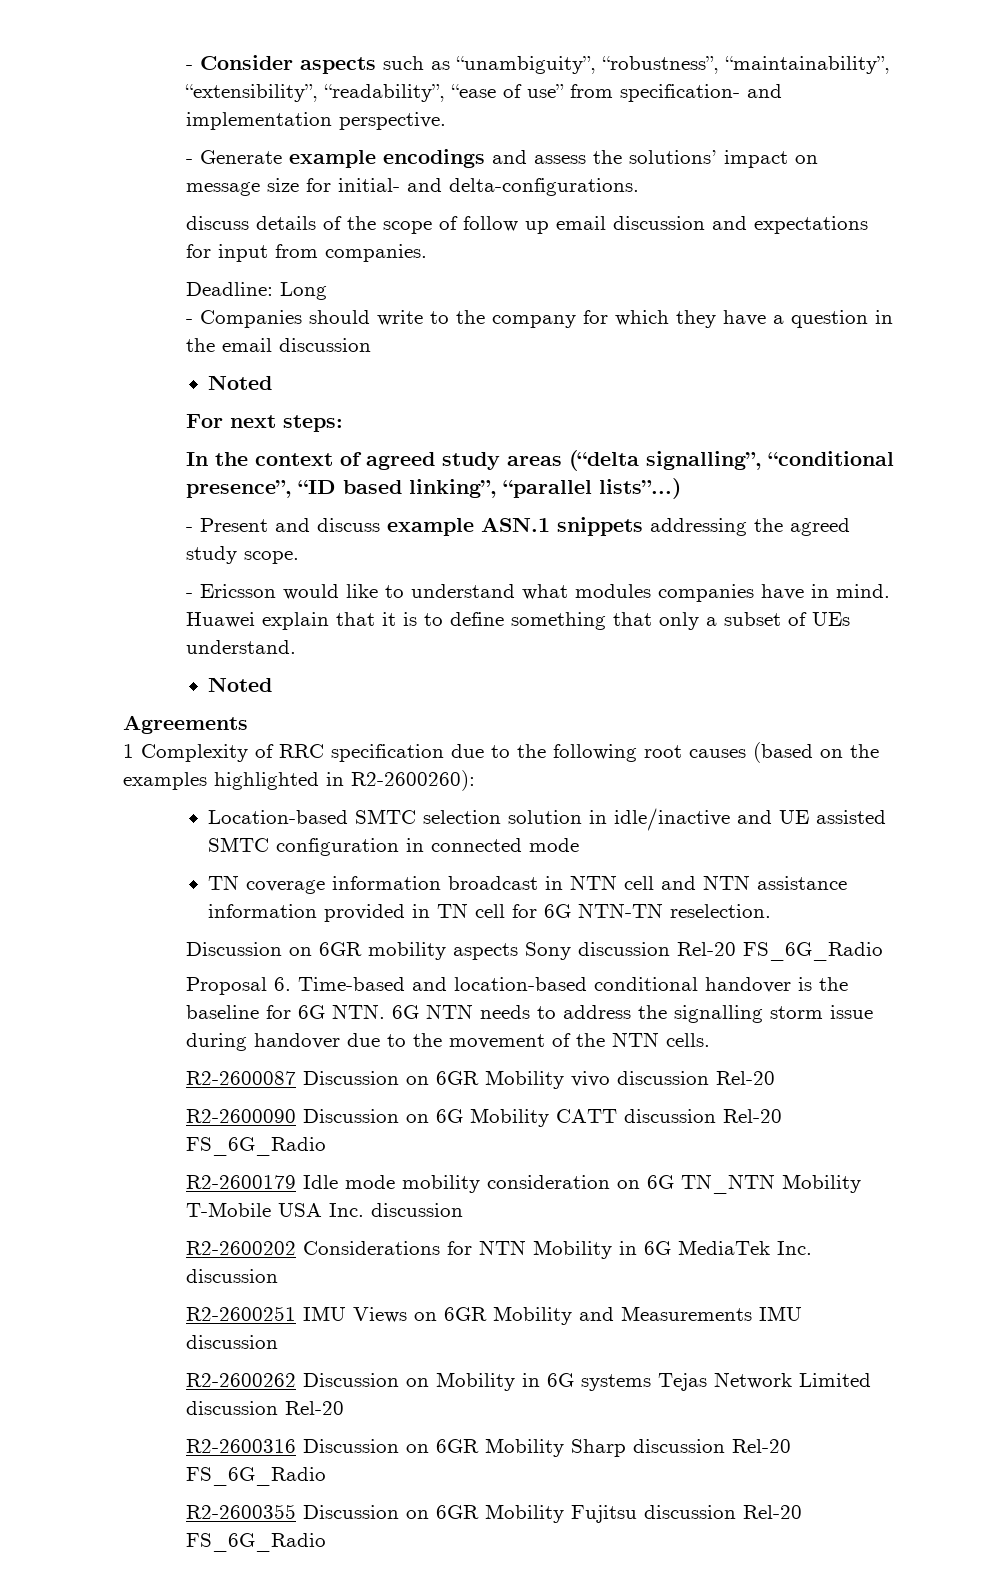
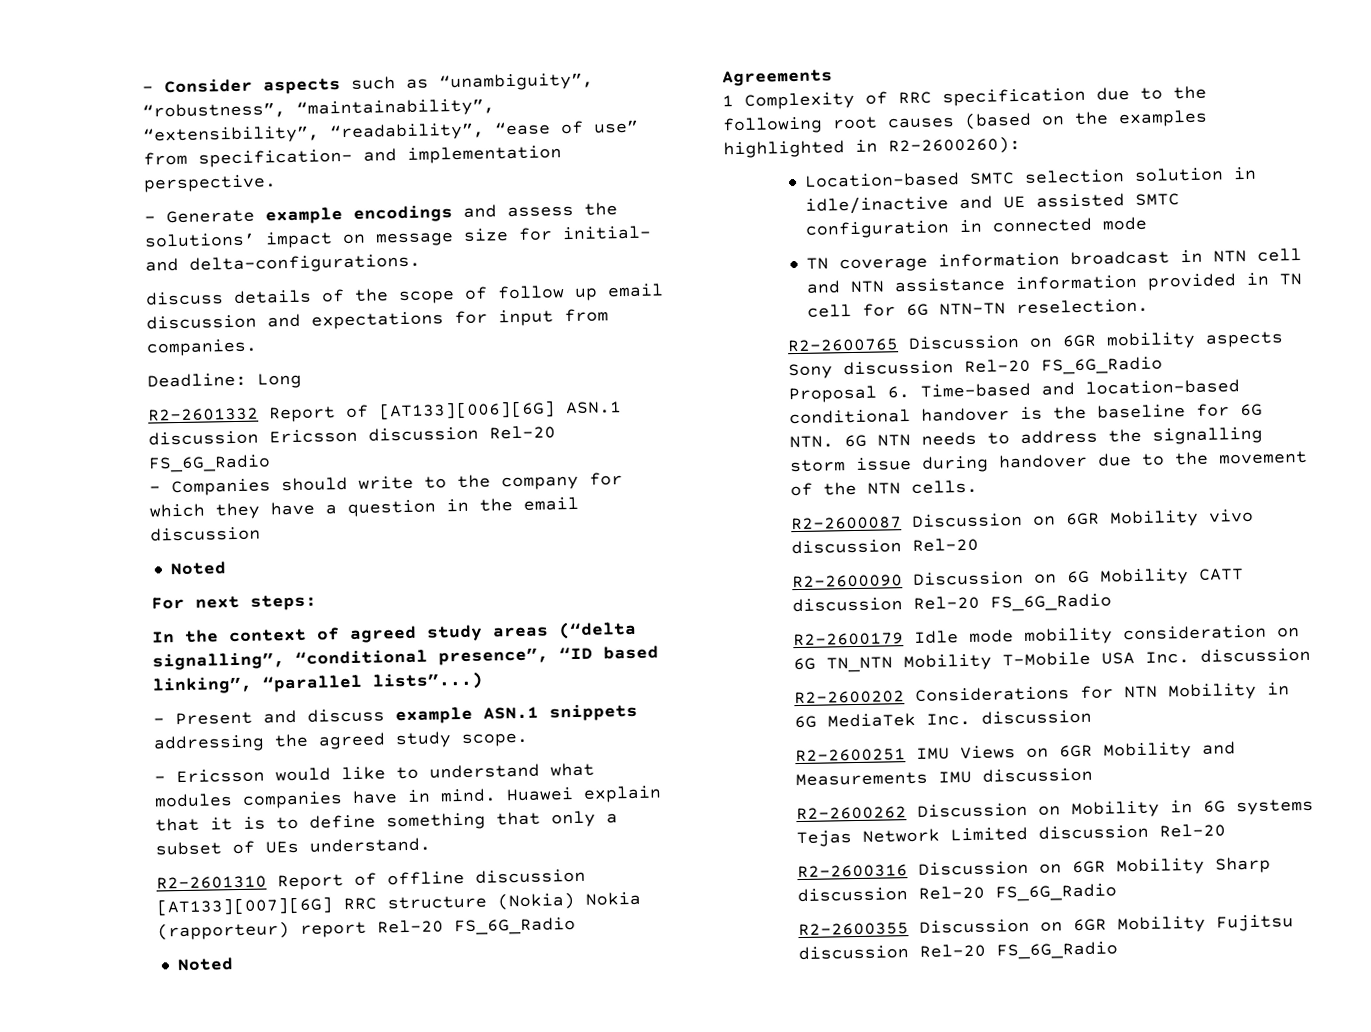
+ R2-2601332 Report of [AT133][006][6G] ASN.1 discussion Ericsson discussion Rel-20 FS_6G_Radio
+ R2-2601310 Report of offline discussion [AT133][007][6G] RRC structure (Nokia) Nokia (rapporteur) report Rel-20 FS_6G_Radio
- Discussion on 6GR mobility aspects Sony discussion Rel-20 FS_6G_Radio
+ R2-2600765 Discussion on 6GR mobility aspects Sony discussion Rel-20 FS_6G_Radio

